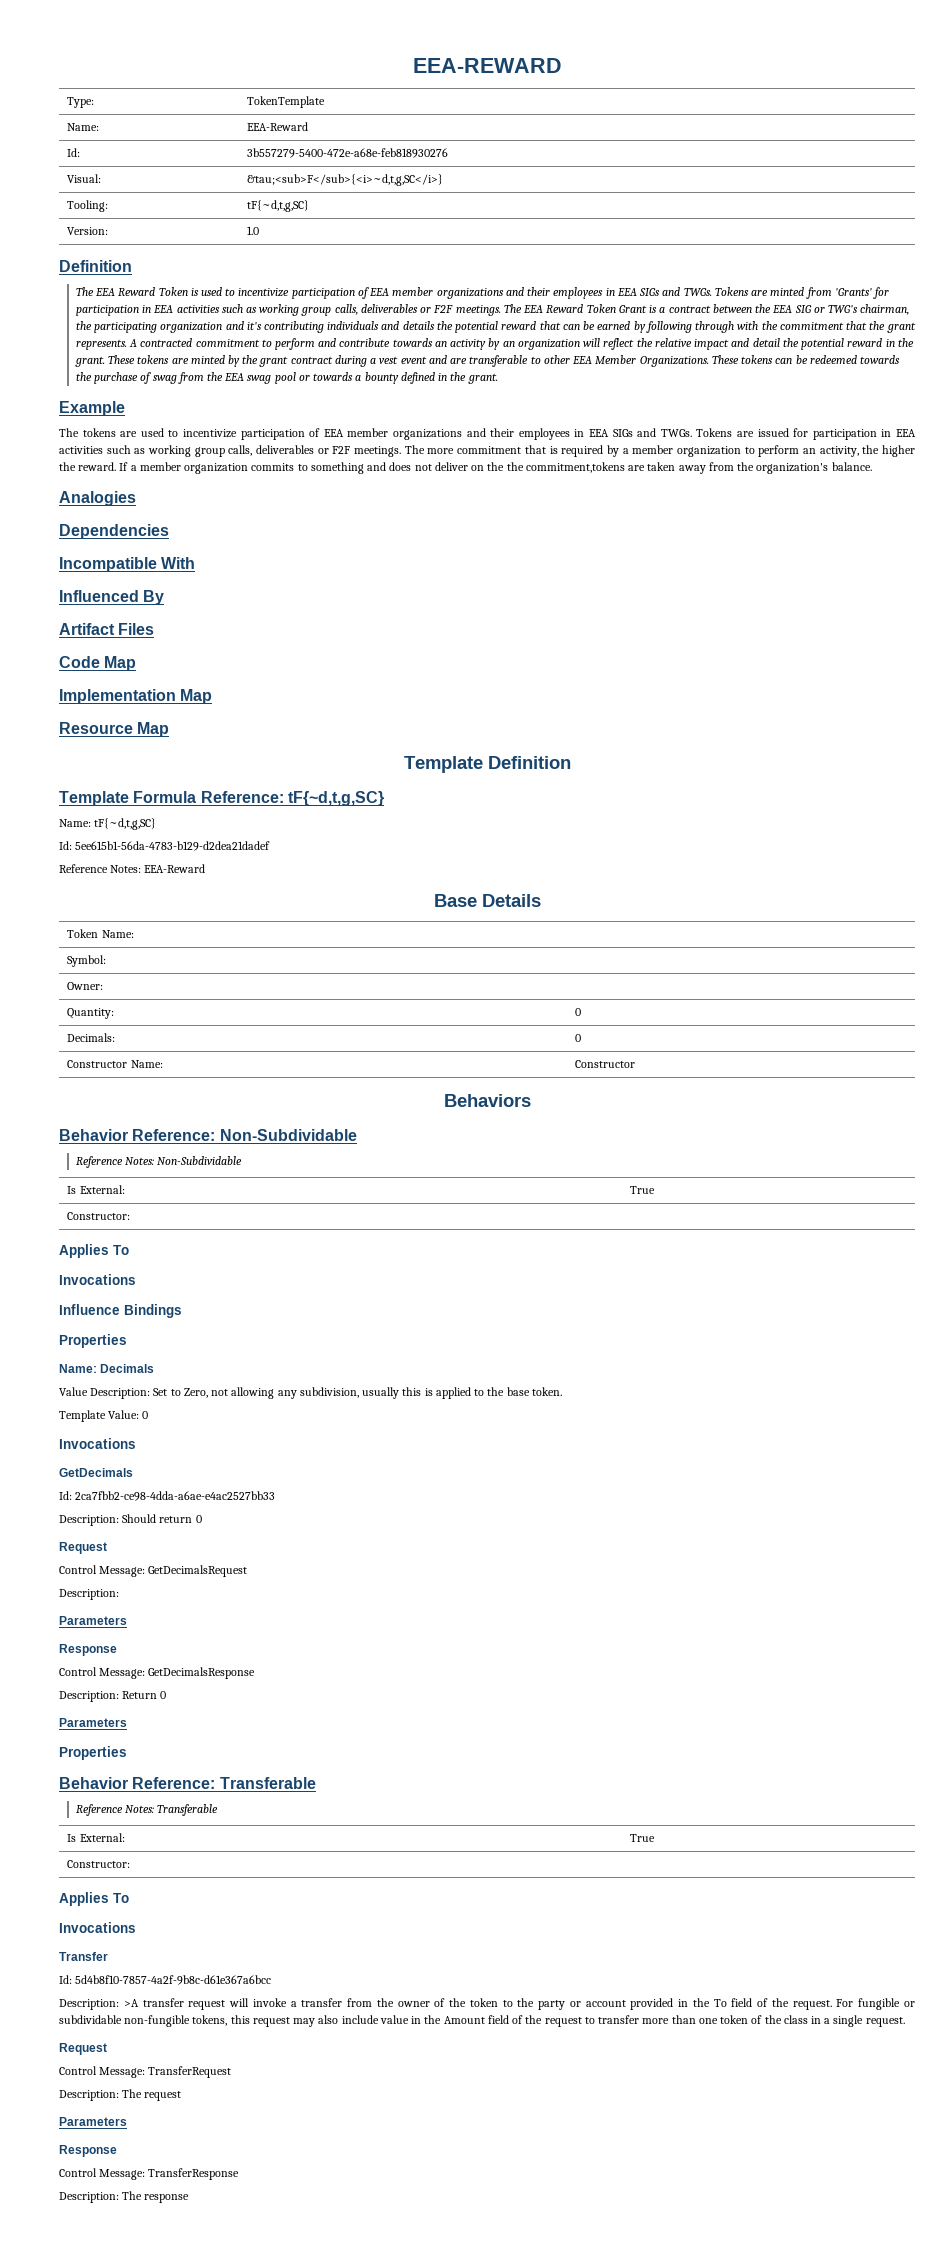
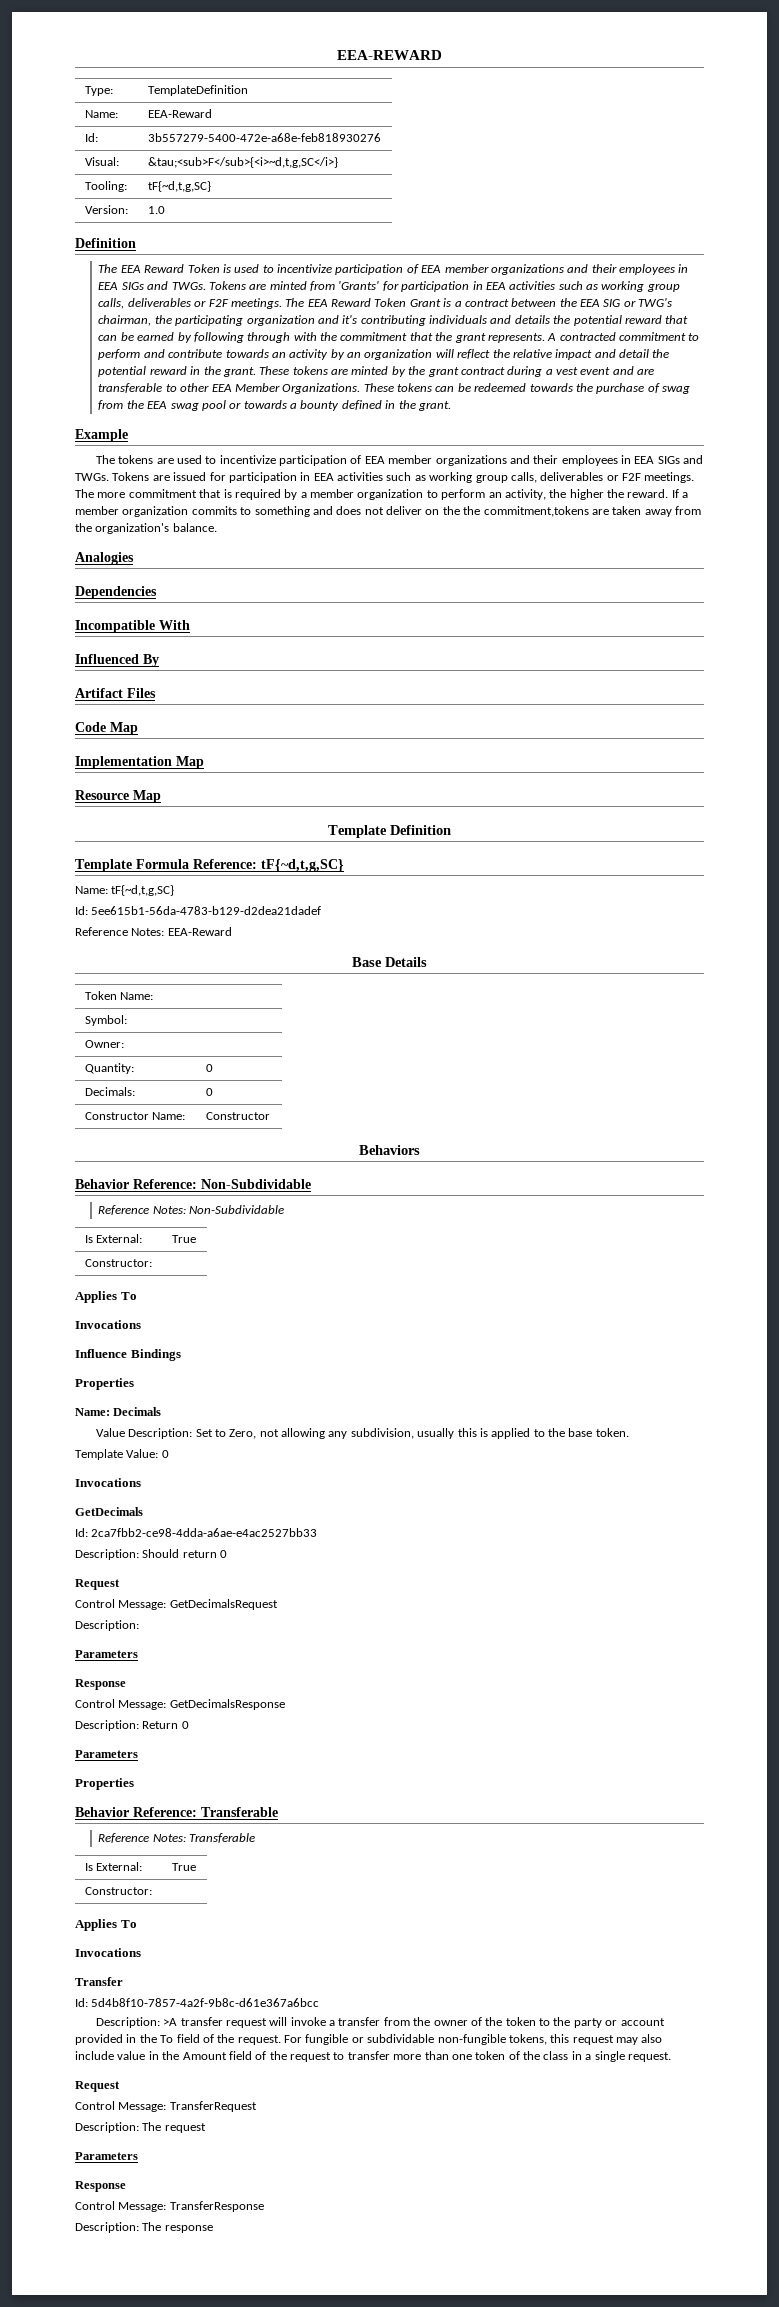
- Type: | TokenTemplate
+ Type: | TemplateDefinition

